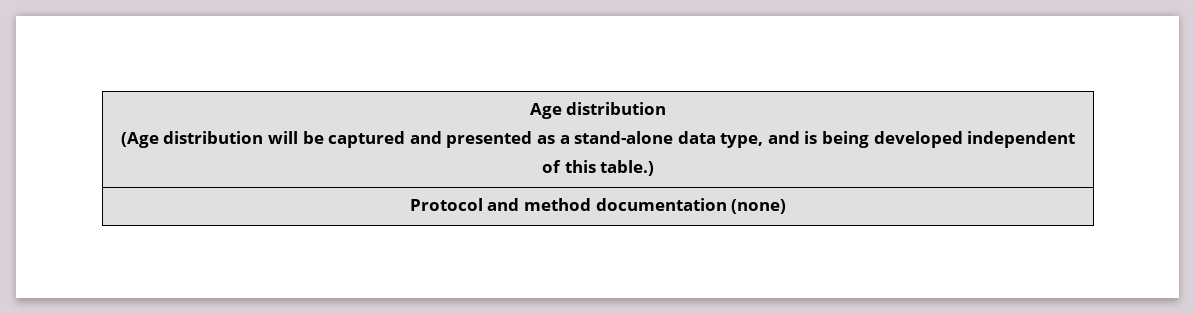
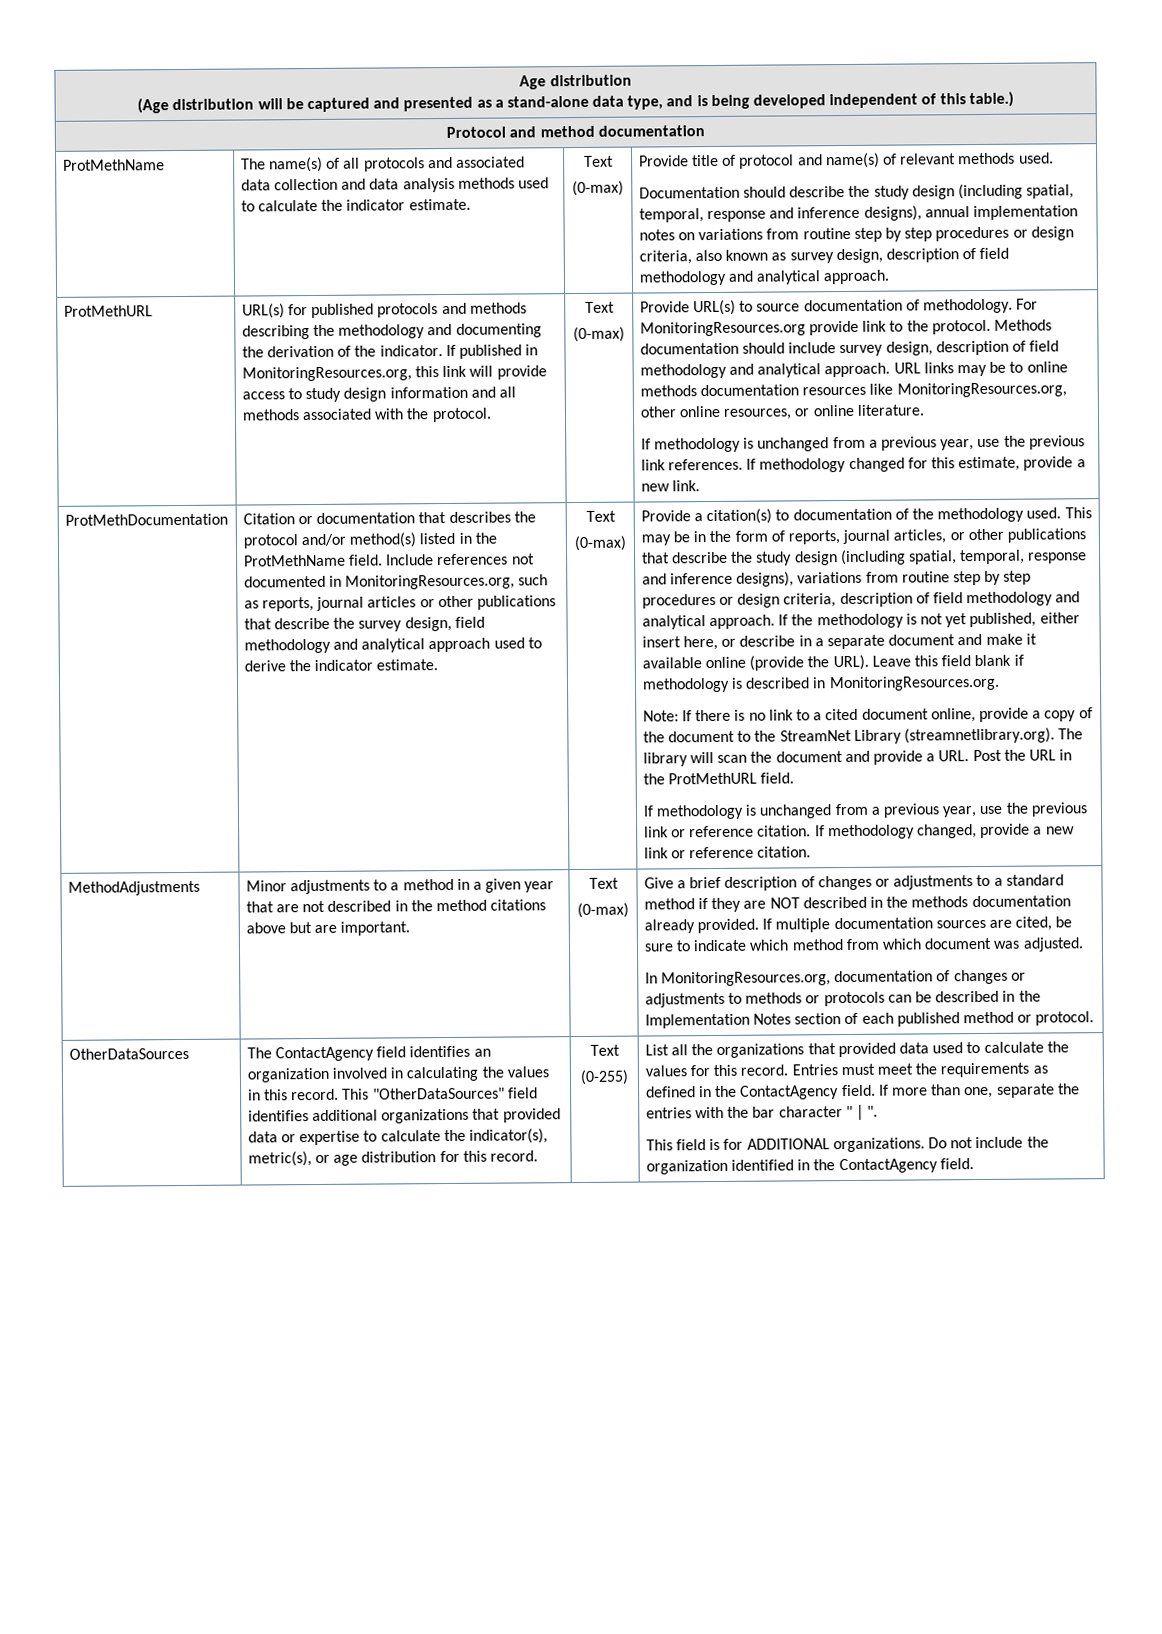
- Protocol and method documentation (none)
+ Protocol and method documentation
+ ProtMethName | The name(s) of all protocols and associated data collection and data analysis methods used to calculate the indicator estimate. | Text
+ (0-max) | Provide title of protocol and name(s) of relevant methods used.
+ Documentation should describe the study design (including spatial, temporal, response and inference designs), annual implementation notes on variations from routine step by step procedures or design criteria, also known as survey design, description of field methodology and analytical approach.
+ ProtMethURL | URL(s) for published protocols and methods describing the methodology and documenting the derivation of the indicator. If published in MonitoringResources.org, this link will provide access to study design information and all methods associated with the protocol. | Text
+ (0-max) | Provide URL(s) to source documentation of methodology. For MonitoringResources.org provide link to the protocol. Methods documentation should include survey design, description of field methodology and analytical approach. URL links may be to online methods documentation resources like MonitoringResources.org, other online resources, or online literature.
+ If methodology is unchanged from a previous year, use the previous link references. If methodology changed for this estimate, provide a new link.
+ ProtMethDocumentation | Citation or documentation that describes the protocol and/or method(s) listed in the ProtMethName field. Include references not documented in MonitoringResources.org, such as reports, journal articles or other publications that describe the survey design, field methodology and analytical approach used to derive the indicator estimate. | Text
+ (0-max) | Provide a citation(s) to documentation of the methodology used. This may be in the form of reports, journal articles, or other publications that describe the study design (including spatial, temporal, response and inference designs), variations from routine step by step procedures or design criteria, description of field methodology and analytical approach. If the methodology is not yet published, either insert here, or describe in a separate document and make it available online (provide the URL). Leave this field blank if methodology is described in MonitoringResources.org.
+ Note: If there is no link to a cited document online, provide a copy of the document to the StreamNet Library (streamnetlibrary.org). The library will scan the document and provide a URL. Post the URL in the ProtMethURL field.
+ If methodology is unchanged from a previous year, use the previous link or reference citation. If methodology changed, provide a new link or reference citation.
+ MethodAdjustments | Minor adjustments to a method in a given year that are not described in the method citations above but are important. | Text
+ (0-max) | Give a brief description of changes or adjustments to a standard method if they are NOT described in the methods documentation already provided. If multiple documentation sources are cited, be sure to indicate which method from which document was adjusted.
+ In MonitoringResources.org, documentation of changes or adjustments to methods or protocols can be described in the Implementation Notes section of each published method or protocol.
+ OtherDataSources | The ContactAgency field identifies an organization involved in calculating the values in this record. This "OtherDataSources" field identifies additional organizations that provided data or expertise to calculate the indicator(s), metric(s), or age distribution for this record. | Text
+ (0-255) | List all the organizations that provided data used to calculate the values for this record. Entries must meet the requirements as defined in the ContactAgency field. If more than one, separate the entries with the bar character " | ".
+ This field is for ADDITIONAL organizations. Do not include the organization identified in the ContactAgency field.

